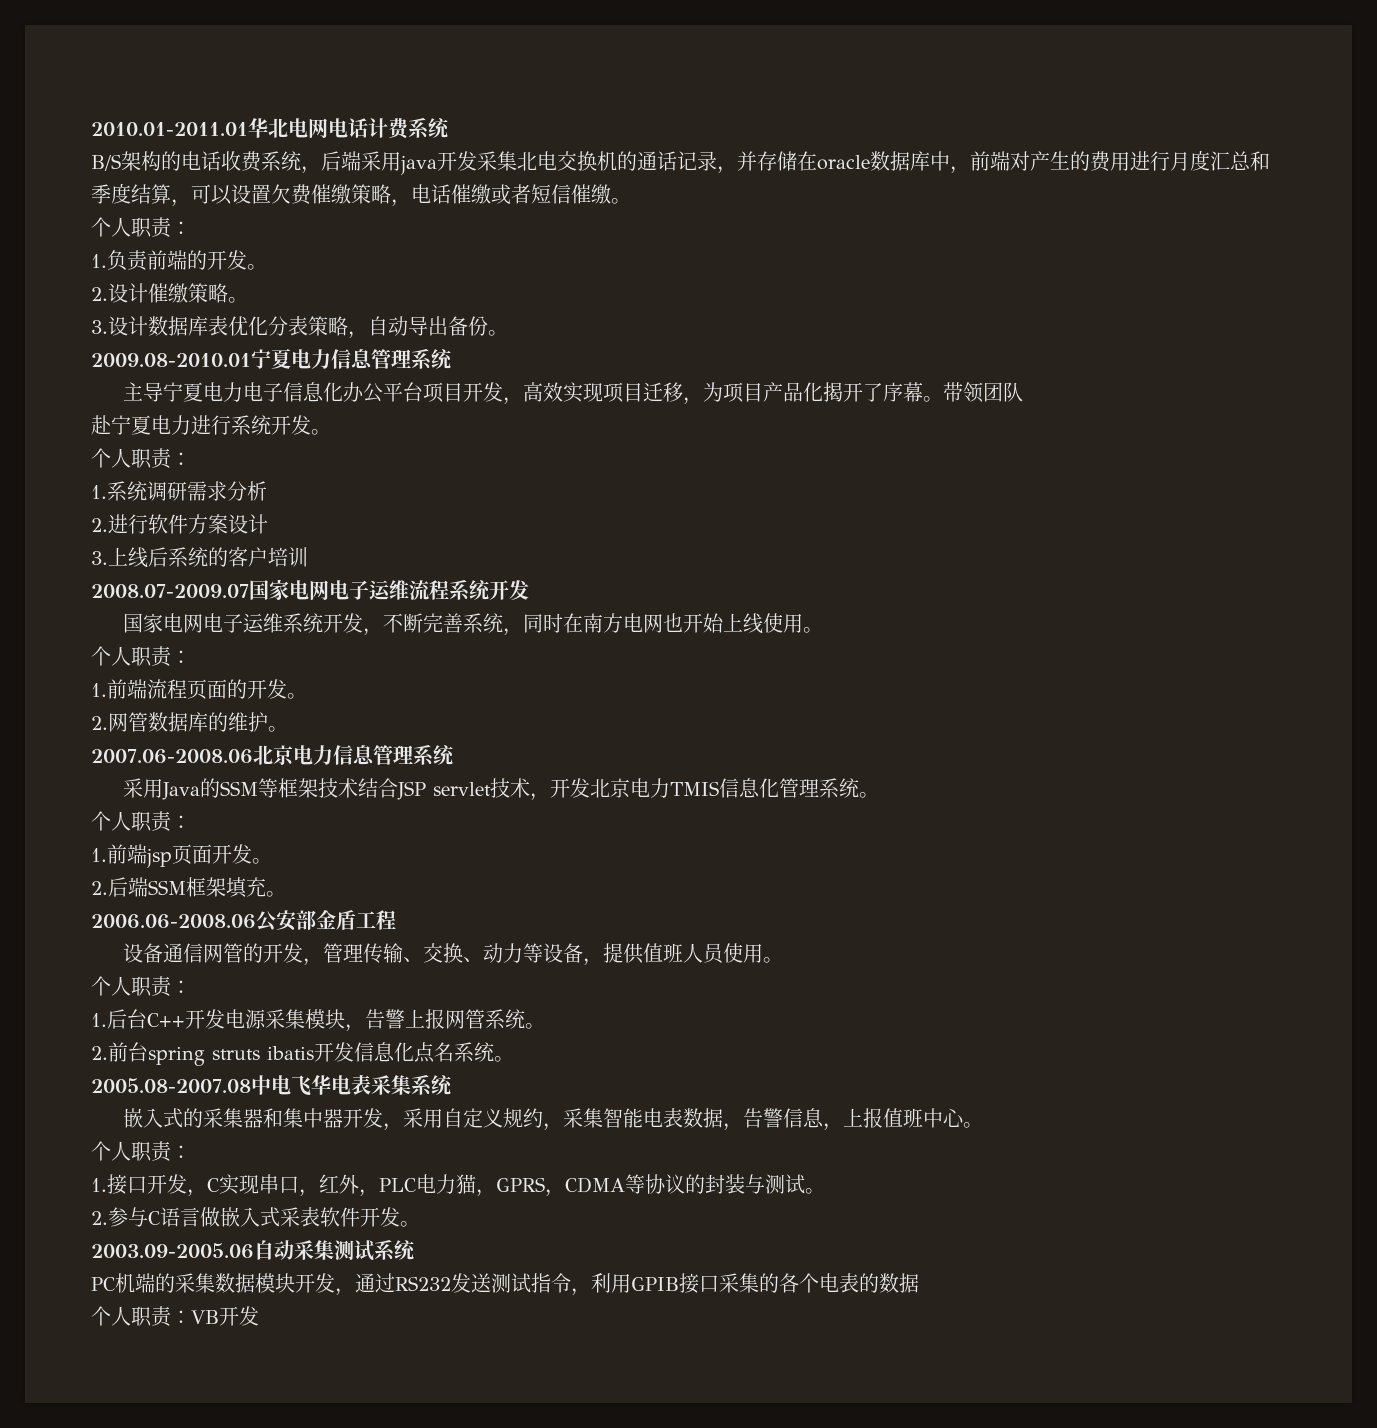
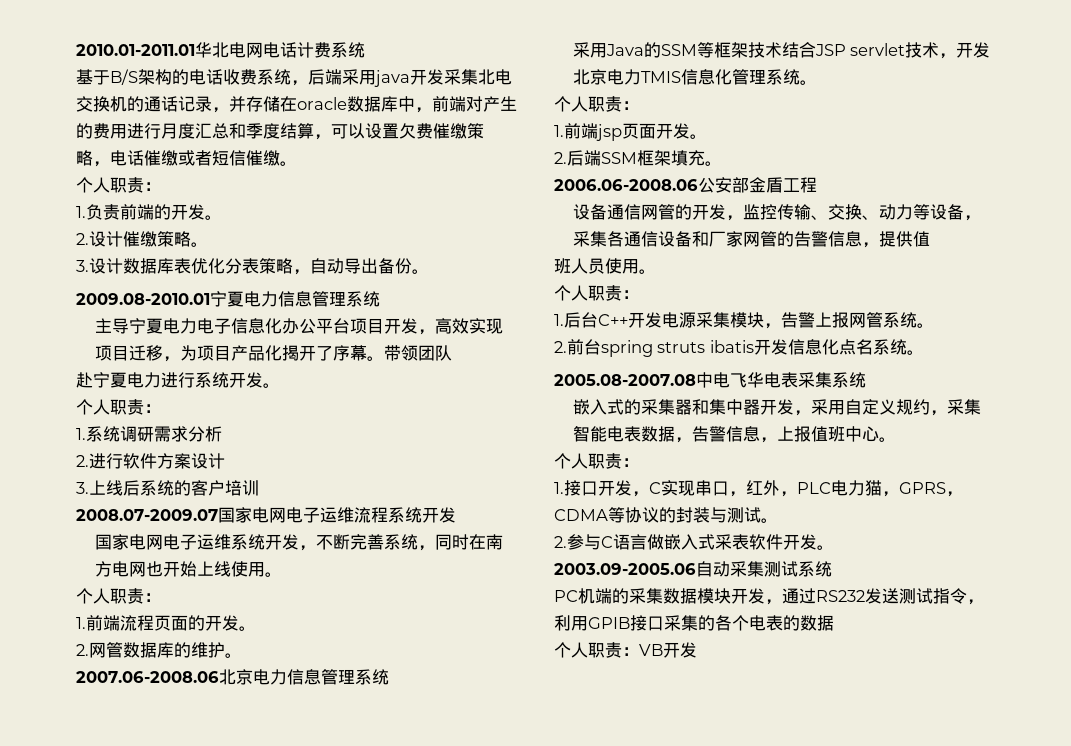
- B/S架构的电话收费系统，后端采用java开发采集北电交换机的通话记录，并存储在oracle数据库中，前端对产生的费用进行月度汇总和季度结算，可以设置欠费催缴策略，电话催缴或者短信催缴。
+ 基于B/S架构的电话收费系统，后端采用java开发采集北电交换机的通话记录，并存储在oracle数据库中，前端对产生的费用进行月度汇总和季度结算，可以设置欠费催缴策略，电话催缴或者短信催缴。
- 设备通信网管的开发，管理传输、交换、动力等设备，提供值班人员使用。
+ 设备通信网管的开发，监控传输、交换、动力等设备，采集各通信设备和厂家网管的告警信息，提供值
+ 班人员使用。

